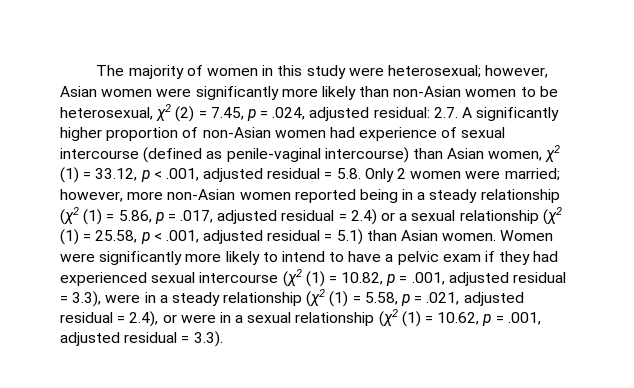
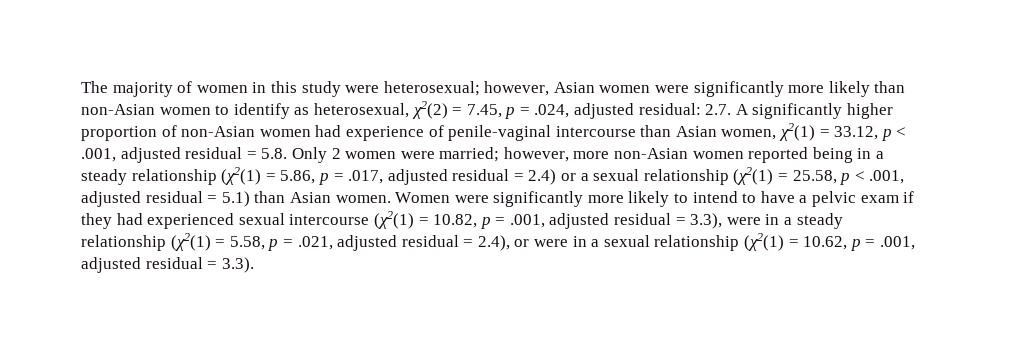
- however, Asian women were significantly more likely than non-Asian women to be heterosexual, χ2 (2) = 7.45, p = .024, adjusted residual:
+ however, Asian women were significantly more likely than non-Asian women to identify as heterosexual, χ2(2) = 7.45, p = .024, adjusted residual:
- 2.7. A significantly higher proportion of non-Asian women had experience of sexual intercourse (defined as penile-vaginal intercourse) than Asian women, χ2 (1) = 33.12, p < .001, adjusted residual = 5.8. Only 2 women were married;
+ 2.7. A significantly higher proportion of non-Asian women had experience of penile-vaginal intercourse than Asian women, χ2(1) = 33.12, p < .001, adjusted residual = 5.8. Only 2 women were married;
- however, more non-Asian women reported being in a steady relationship (χ2 (1) = 5.86, p = .017, adjusted residual = 2.4) or a sexual relationship (χ2 (1) = 25.58, p < .001, adjusted residual = 5.1) than Asian women.
+ however, more non-Asian women reported being in a steady relationship (χ2(1) = 5.86, p = .017, adjusted residual = 2.4) or a sexual relationship (χ2(1) = 25.58, p < .001, adjusted residual = 5.1) than Asian women.
- Women were significantly more likely to intend to have a pelvic exam if they had experienced sexual intercourse (χ2 (1) = 10.82, p = .001, adjusted residual = 3.3), were in a steady relationship (χ2 (1) = 5.58, p = .021, adjusted residual = 2.4), or were in a sexual relationship (χ2 (1) = 10.62, p = .001, adjusted residual = 3.3).
+ Women were significantly more likely to intend to have a pelvic exam if they had experienced sexual intercourse (χ2(1) = 10.82, p = .001, adjusted residual = 3.3), were in a steady relationship (χ2(1) = 5.58, p = .021, adjusted residual = 2.4), or were in a sexual relationship (χ2(1) = 10.62, p = .001, adjusted residual = 3.3).

